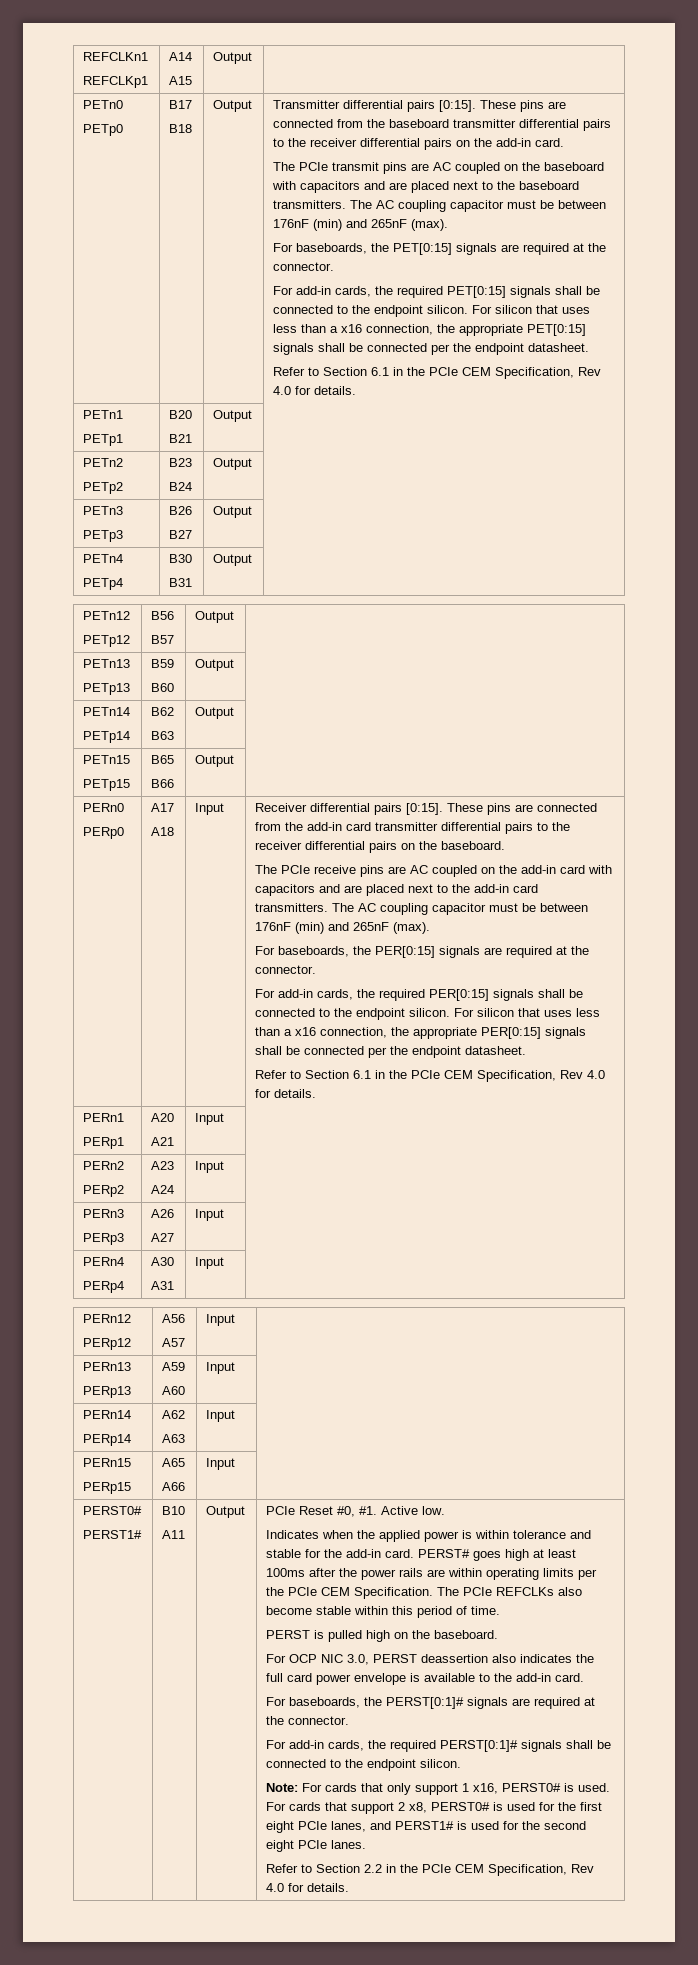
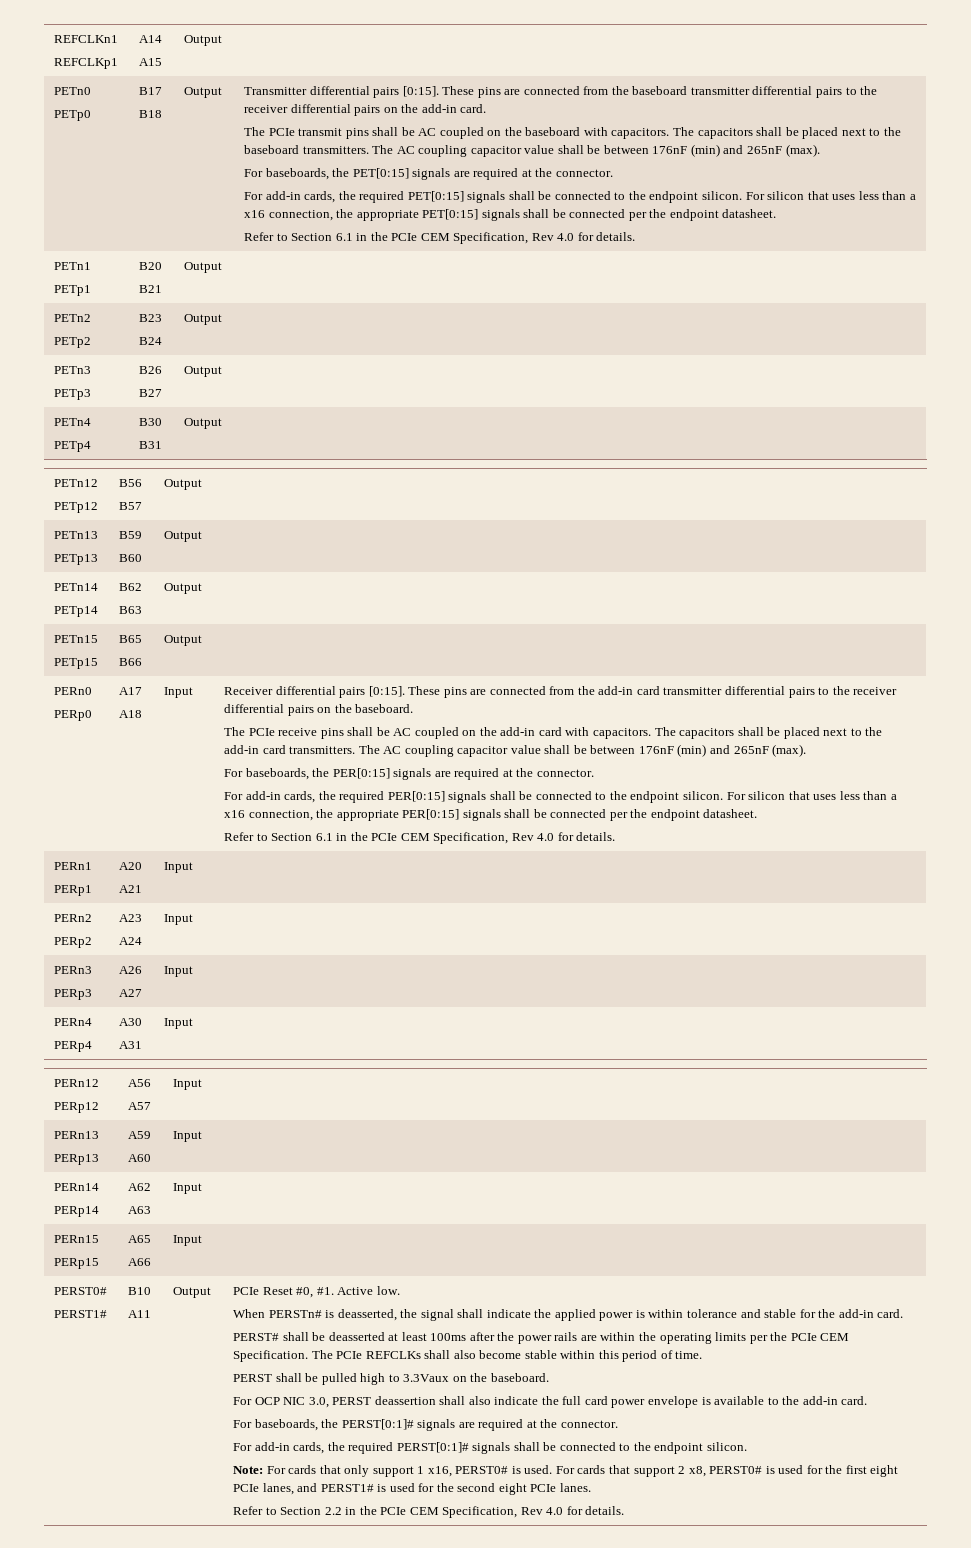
- The PCIe transmit pins are AC coupled on the baseboard with capacitors and are placed next to the baseboard transmitters. The AC coupling capacitor must be between 176nF (min) and 265nF (max).
+ The PCIe transmit pins shall be AC coupled on the baseboard with capacitors. The capacitors shall be placed next to the baseboard transmitters. The AC coupling capacitor value shall be between 176nF (min) and 265nF (max).
- The PCIe receive pins are AC coupled on the add-in card with capacitors and are placed next to the add-in card transmitters. The AC coupling capacitor must be between 176nF (min) and 265nF (max).
+ The PCIe receive pins shall be AC coupled on the add-in card with capacitors. The capacitors shall be placed next to the add-in card transmitters. The AC coupling capacitor value shall be between 176nF (min) and 265nF (max).
- Indicates when the applied power is within tolerance and stable for the add-in card. PERST# goes high at least 100ms after the power rails are within operating limits per the PCIe CEM Specification.
+ When PERSTn# is deasserted, the signal shall indicate the applied power is within tolerance and stable for the add-in card.
+ PERST# shall be deasserted at least 100ms after the power rails are within the operating limits per the PCIe CEM Specification.
- The PCIe REFCLKs also become stable within this period of time.
+ The PCIe REFCLKs shall also become stable within this period of time.
- PERST is pulled high on the baseboard.
+ PERST shall be pulled high to 3.3Vaux on the baseboard.
- For OCP NIC 3.0, PERST deassertion also indicates the full card power envelope is available to the add-in card.
+ For OCP NIC 3.0, PERST deassertion shall also indicate the full card power envelope is available to the add-in card.

